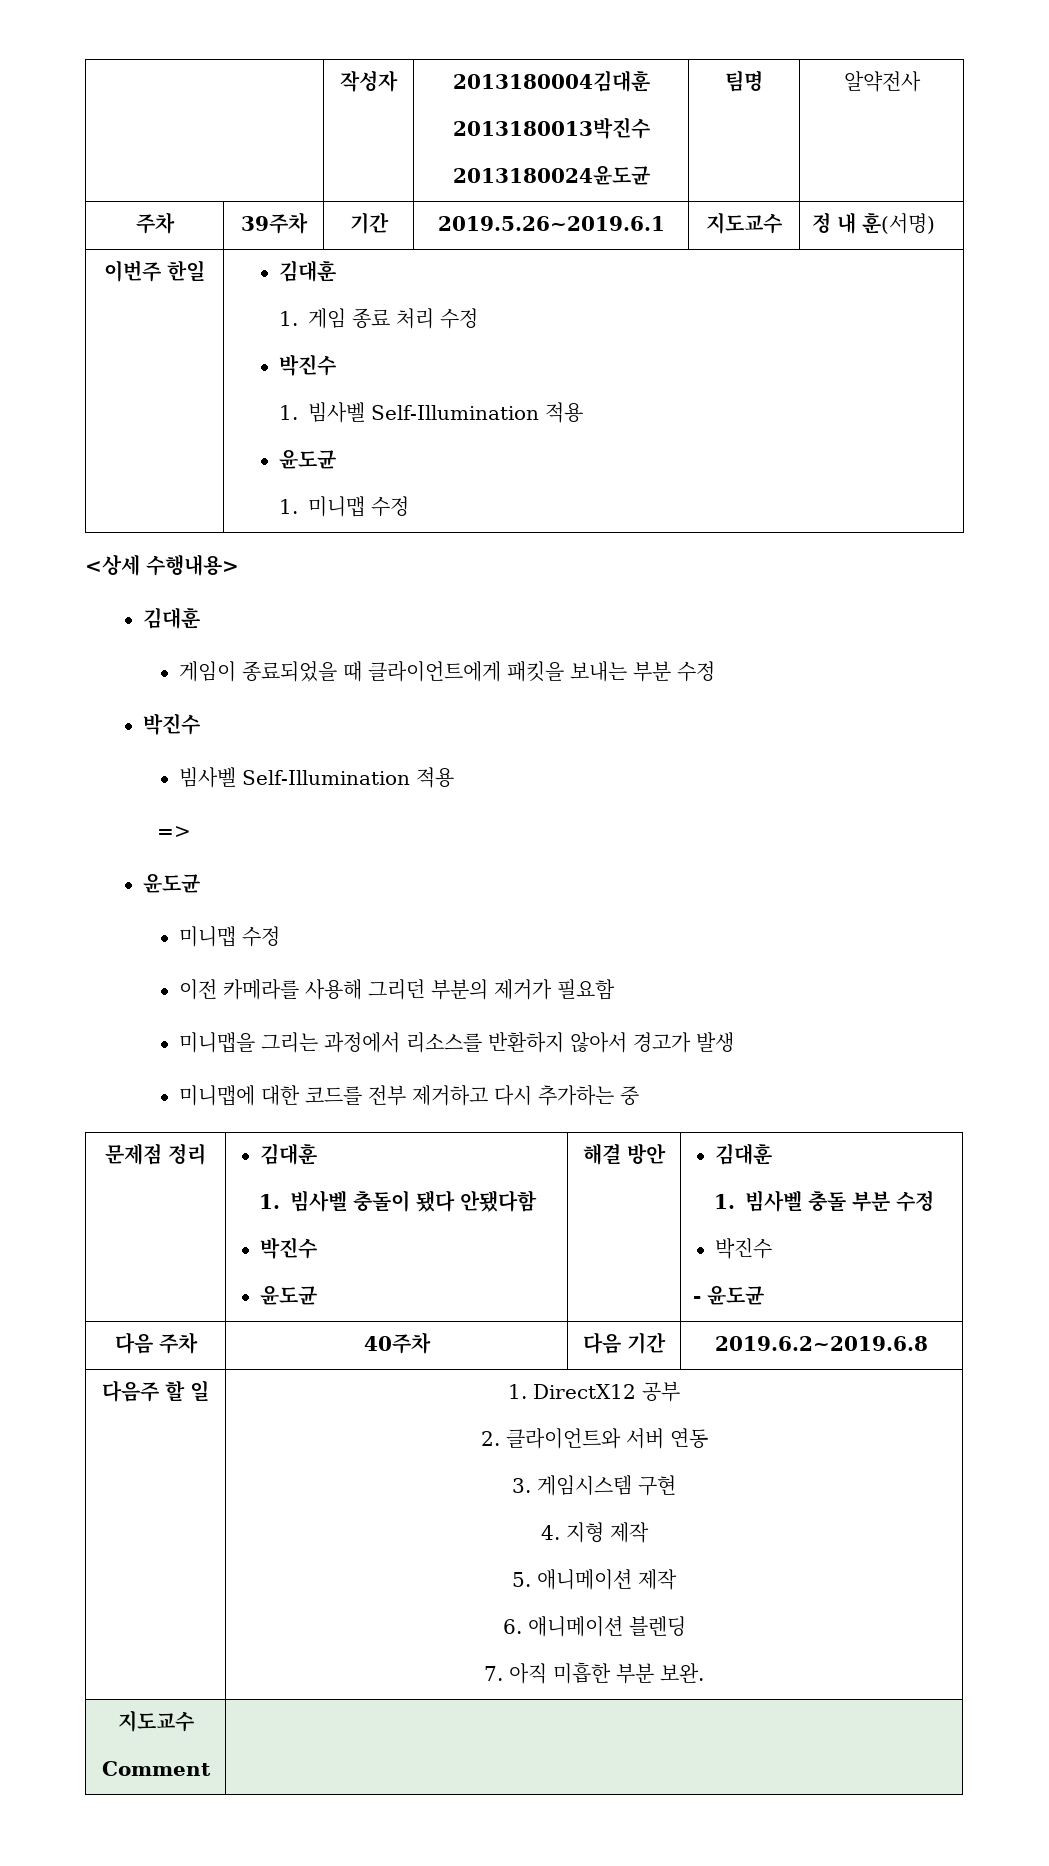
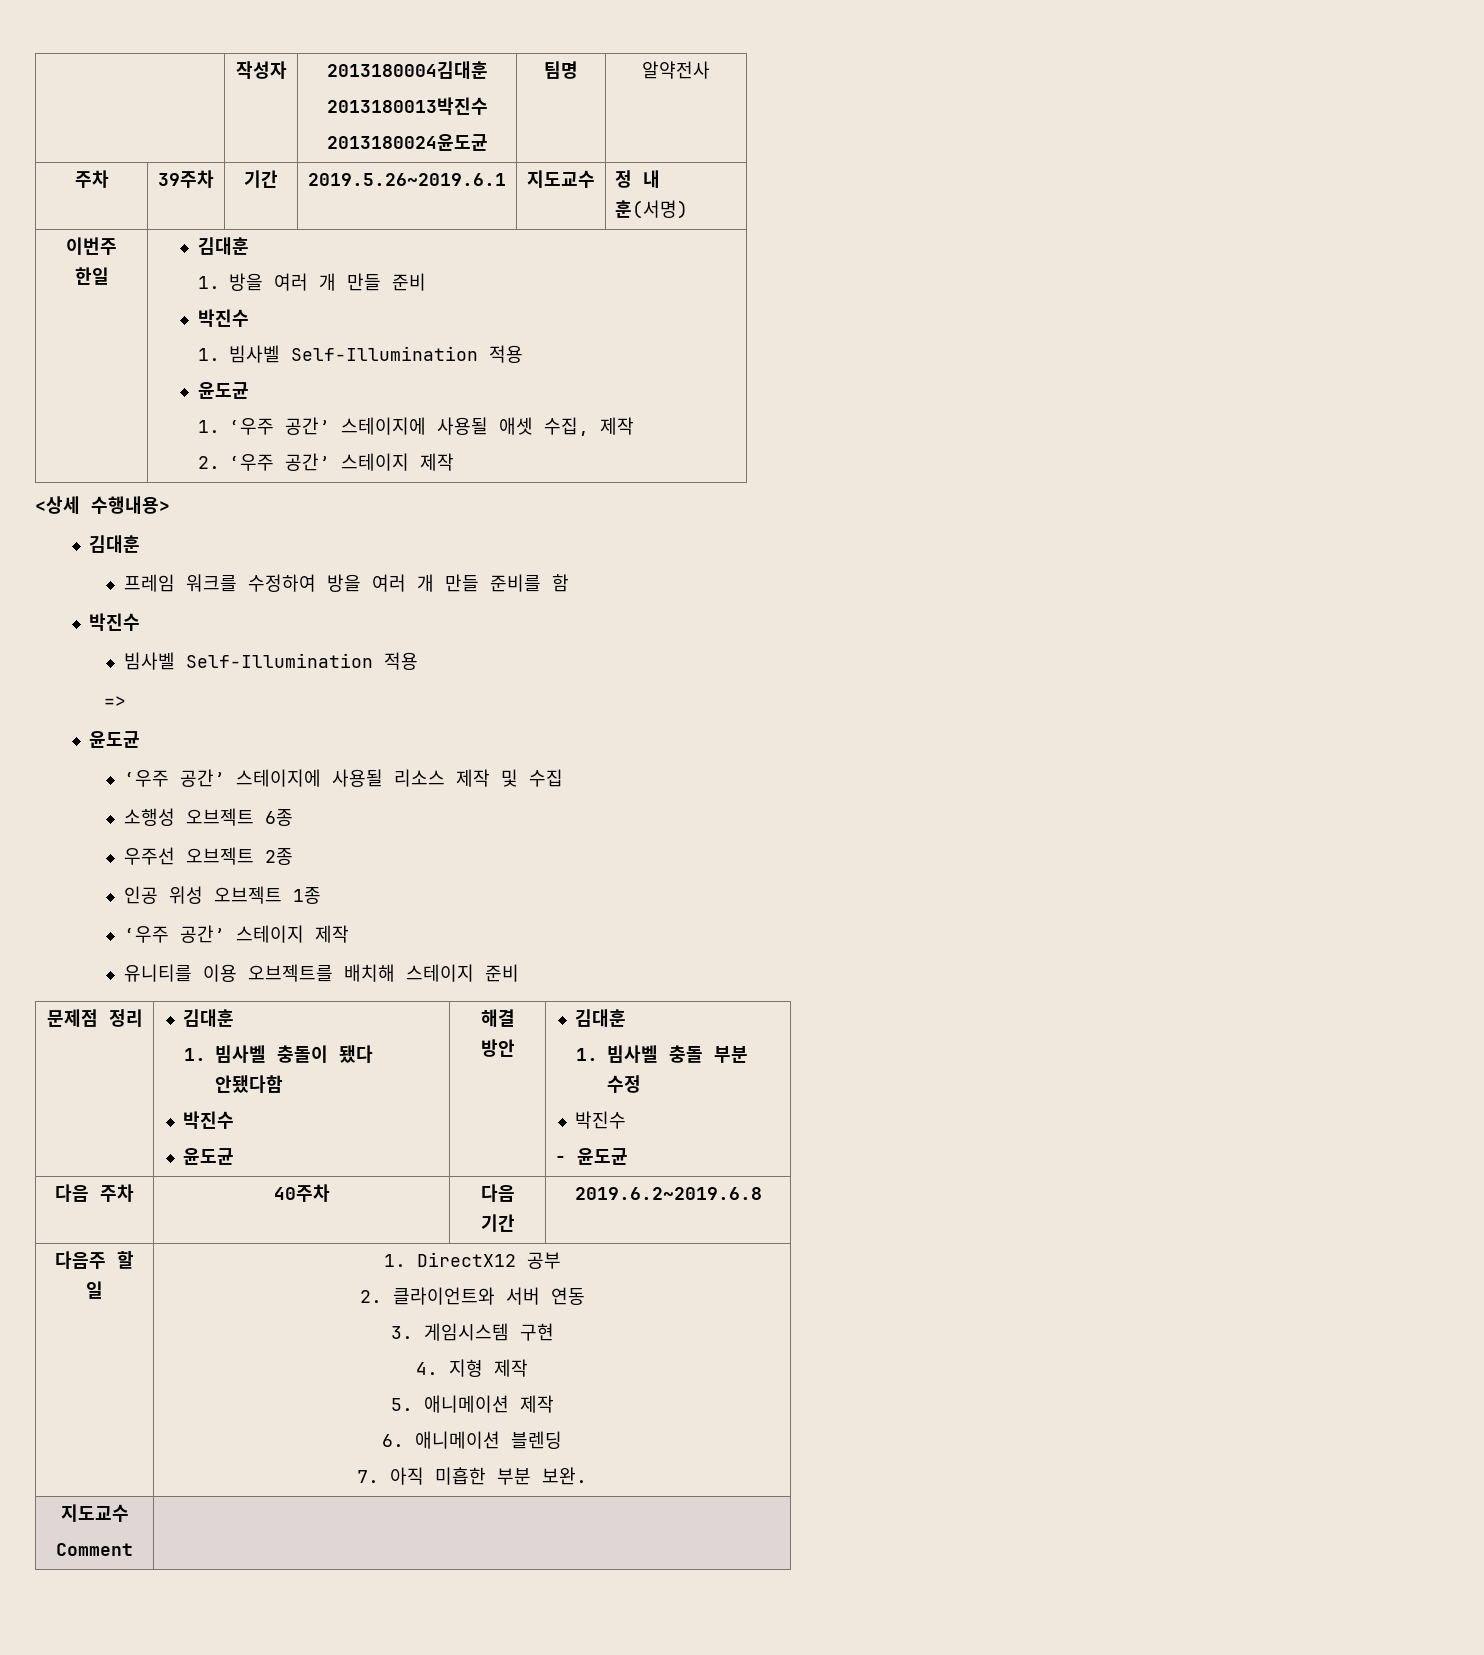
  이번주 한일 | 김대훈
- 1. 게임 종료 처리 수정
+ 1. 방을 여러 개 만들 준비
  박진수
  1. 빔사벨 Self-Illumination 적용
  윤도균
- 1. 미니맵 수정
+ 1. ‘우주 공간’ 스테이지에 사용될 애셋 수집, 제작
+ 2. ‘우주 공간’ 스테이지 제작
  <상세 수행내용>
  김대훈
- 게임이 종료되었을 때 클라이언트에게 패킷을 보내는 부분 수정
+ 프레임 워크를 수정하여 방을 여러 개 만들 준비를 함
  =>
  윤도균
- 미니맵 수정
- 이전 카메라를 사용해 그리던 부분의 제거가 필요함
- 미니맵을 그리는 과정에서 리소스를 반환하지 않아서 경고가 발생
- 미니맵에 대한 코드를 전부 제거하고 다시 추가하는 중
+ ‘우주 공간’ 스테이지에 사용될 리소스 제작 및 수집
+ 소행성 오브젝트 6종
+ 우주선 오브젝트 2종
+ 인공 위성 오브젝트 1종
+ ‘우주 공간’ 스테이지 제작
+ 유니티를 이용 오브젝트를 배치해 스테이지 준비

